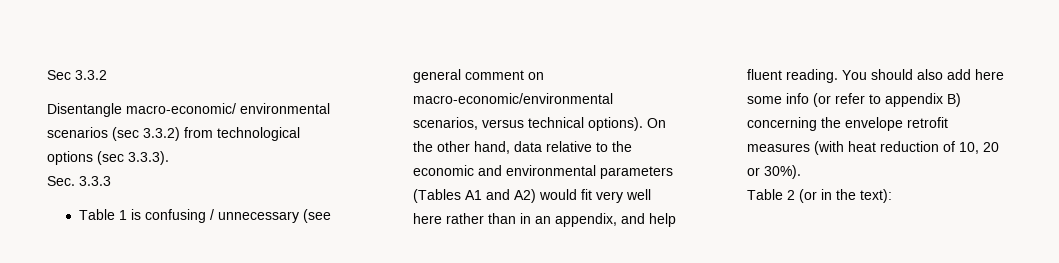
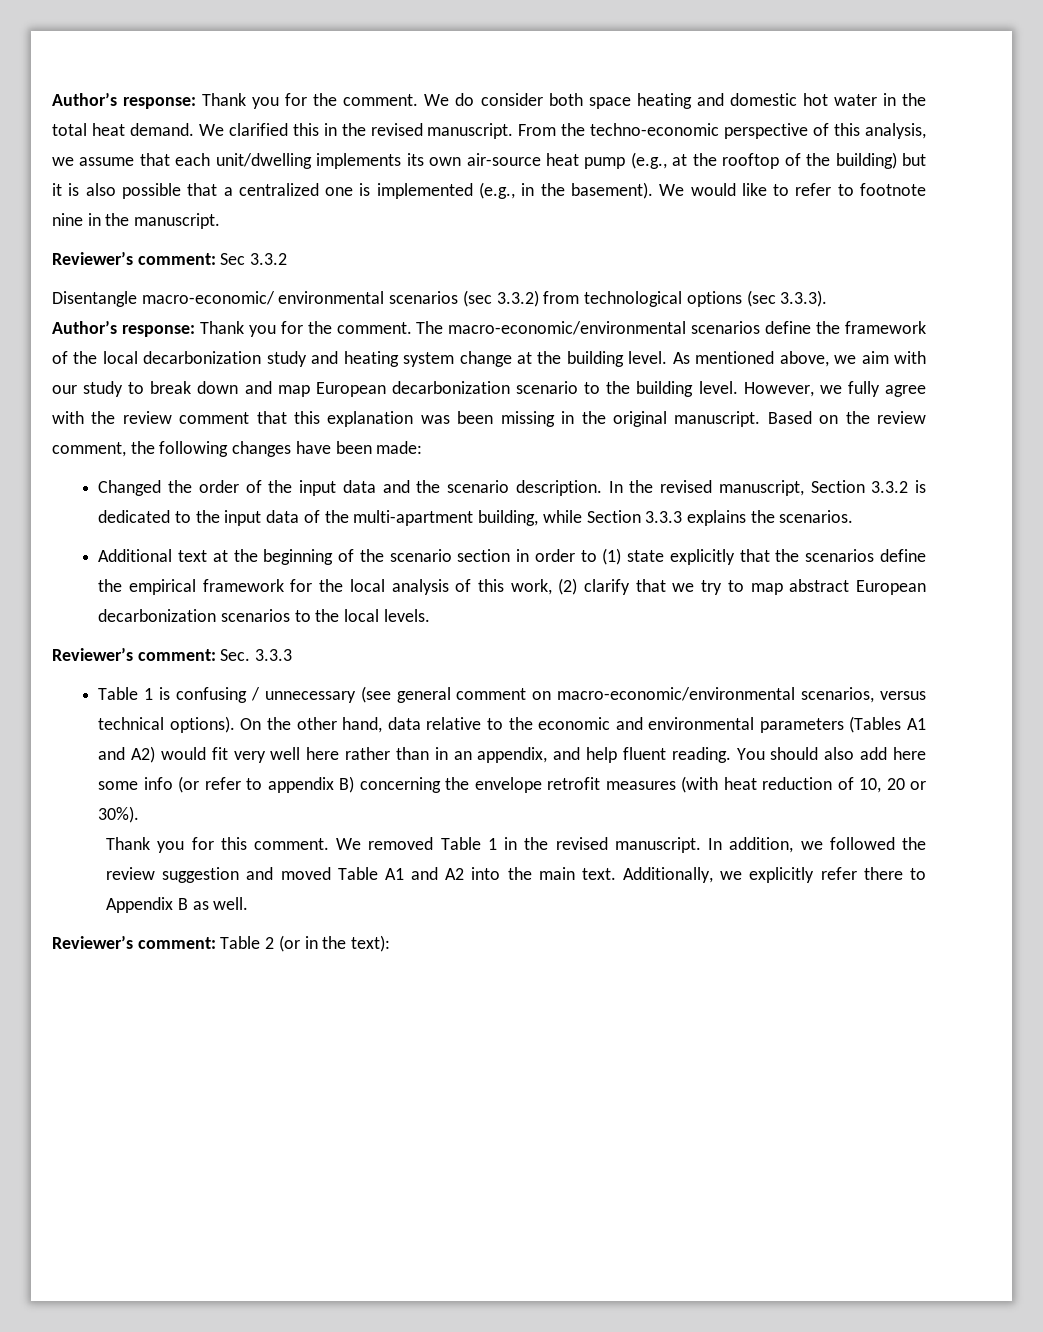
- Sec 3.3.2
+ Author’s response: Thank you for the comment. We do consider both space heating and domestic hot water in the total heat demand. We clarified this in the revised manuscript. From the techno-economic perspective of this analysis, we assume that each unit/dwelling implements its own air-source heat pump (e.g., at the rooftop of the building) but it is also possible that a centralized one is implemented (e.g., in the basement). We would like to refer to footnote nine in the manuscript.
+ Reviewer’s comment: Sec 3.3.2
- Sec. 3.3.3
+ Author’s response: Thank you for the comment. The macro-economic/environmental scenarios define the framework of the local decarbonization study and heating system change at the building level. As mentioned above, we aim with our study to break down and map European decarbonization scenario to the building level. However, we fully agree with the review comment that this explanation was been missing in the original manuscript. Based on the review comment, the following changes have been made:
+ Changed the order of the input data and the scenario description. In the revised manuscript, Section 3.3.2 is dedicated to the input data of the multi-apartment building, while Section 3.3.3 explains the scenarios.
+ Additional text at the beginning of the scenario section in order to (1) state explicitly that the scenarios define the empirical framework for the local analysis of this work, (2) clarify that we try to map abstract European decarbonization scenarios to the local levels.
+ Reviewer’s comment: Sec. 3.3.3
- Table 2 (or in the text):
+ Thank you for this comment. We removed Table 1 in the revised manuscript. In addition, we followed the review suggestion and moved Table A1 and A2 into the main text. Additionally, we explicitly refer there to Appendix B as well.
+ Reviewer’s comment: Table 2 (or in the text):

